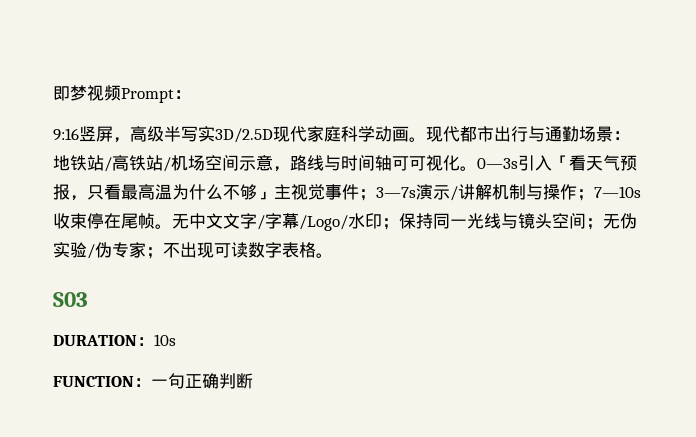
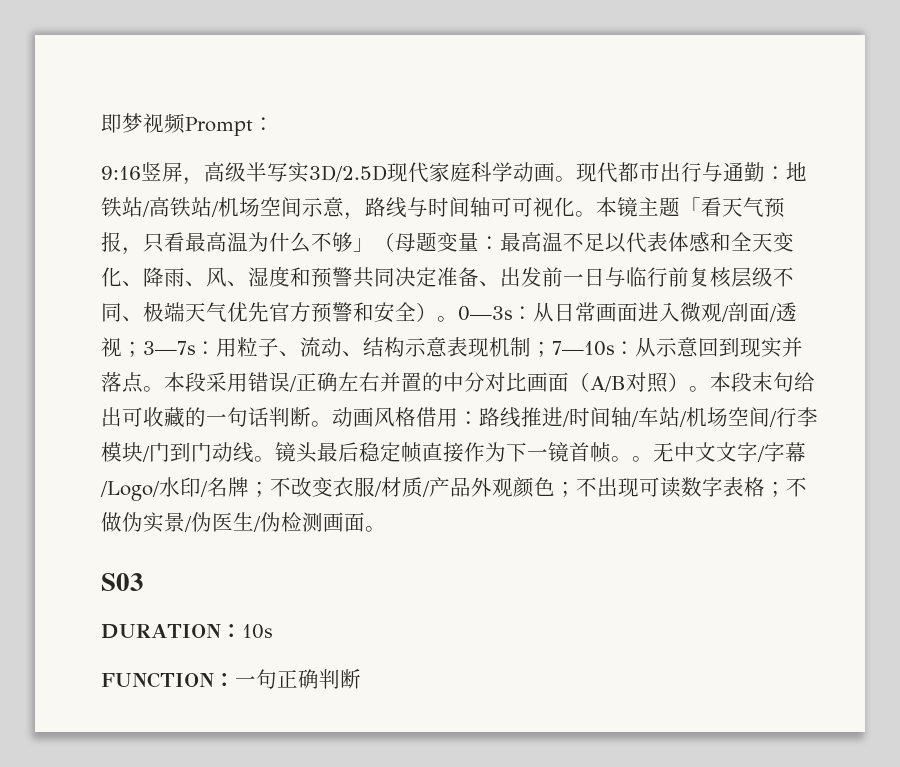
- 现代都市出行与通勤场景：地铁站/高铁站/机场空间示意，路线与时间轴可可视化。
+ 现代都市出行与通勤：地铁站/高铁站/机场空间示意，路线与时间轴可可视化。
- 0—3s引入「看天气预报，只看最高温为什么不够」主视觉事件；3—7s演示/讲解机制与操作；7—10s收束停在尾帧。
+ 本镜主题「看天气预报，只看最高温为什么不够」（母题变量：最高温不足以代表体感和全天变化、降雨、风、湿度和预警共同决定准备、出发前一日与临行前复核层级不同、极端天气优先官方预警和安全）。0—3s：从日常画面进入微观/剖面/透视；3—7s：用粒子、流动、结构示意表现机制；7—10s：从示意回到现实并落点。本段采用错误/正确左右并置的中分对比画面（A/B对照）。本段末句给出可收藏的一句话判断。动画风格借用：路线推进/时间轴/车站/机场空间/行李模块/门到门动线。镜头最后稳定帧直接作为下一镜首帧。。
- 无中文文字/字幕/Logo/水印；保持同一光线与镜头空间；无伪实验/伪专家；不出现可读数字表格。
+ 无中文文字/字幕/Logo/水印/名牌；不改变衣服/材质/产品外观颜色；不出现可读数字表格；不做伪实景/伪医生/伪检测画面。

